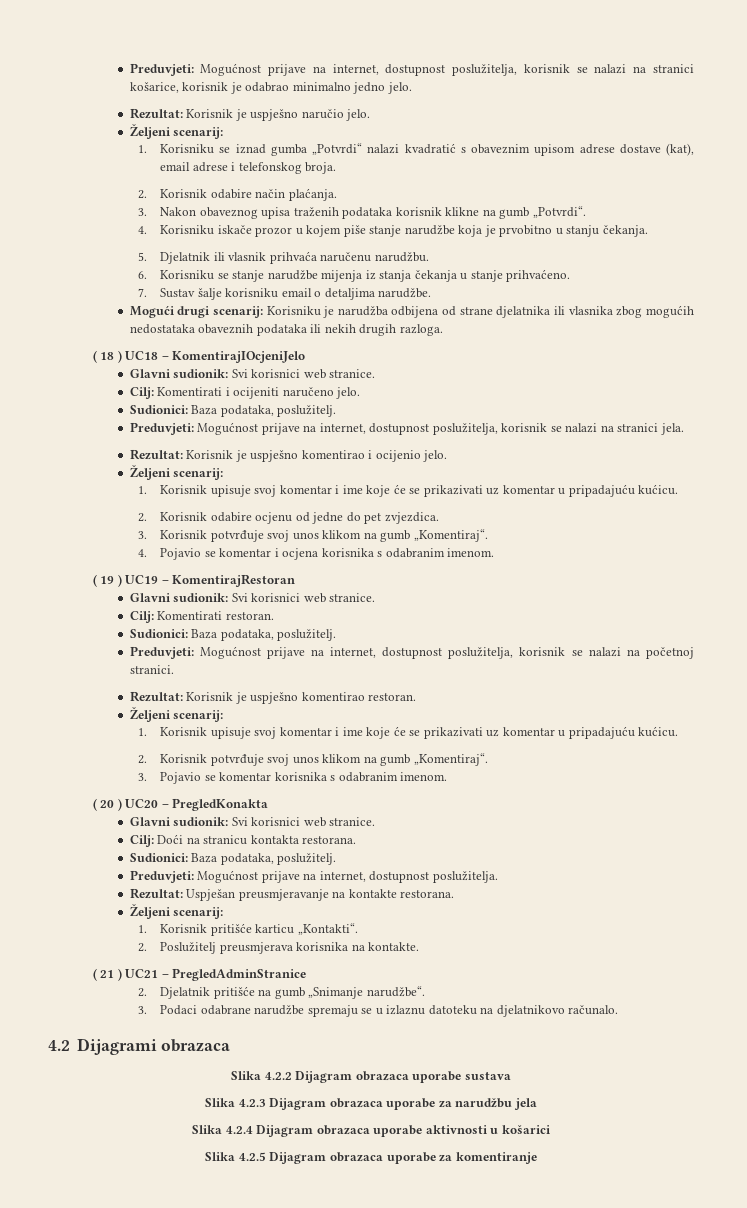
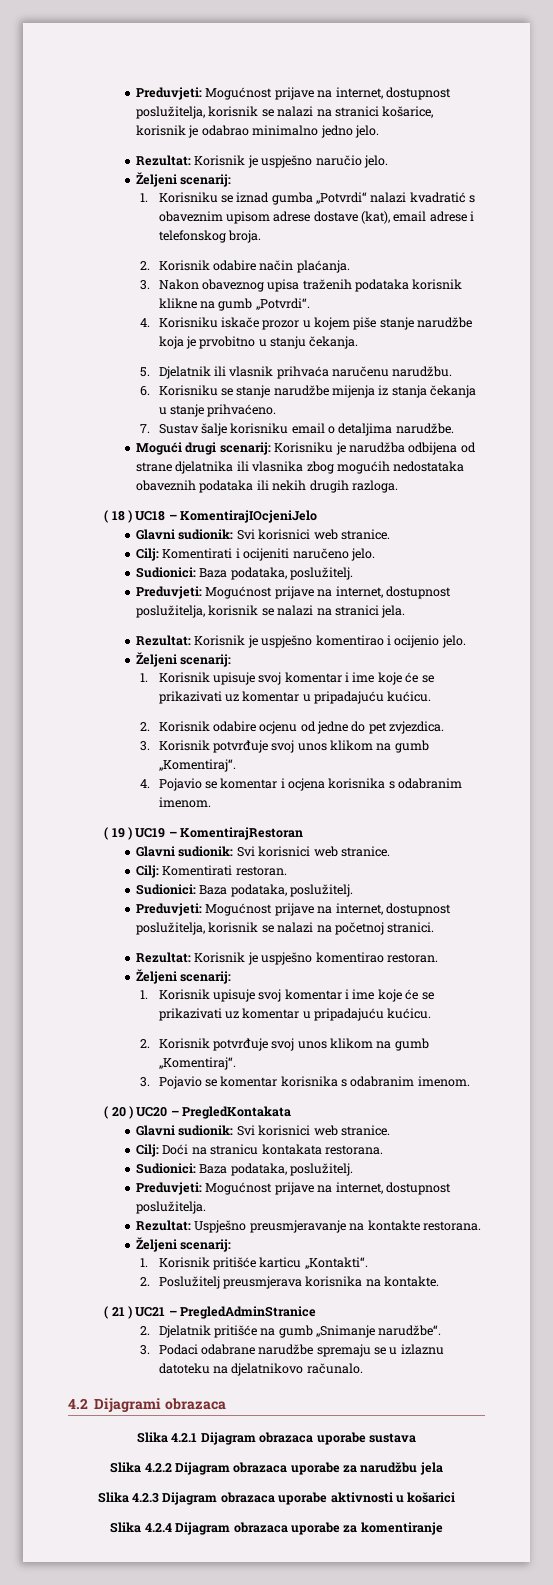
- ( 20 ) UC20 – PregledKonakta
+ ( 20 ) UC20 – PregledKontakata
- Cilj: Doći na stranicu kontakta restorana.
+ Cilj: Doći na stranicu kontakata restorana.
- Rezultat: Uspješan preusmjeravanje na kontakte restorana.
+ Rezultat: Uspješno preusmjeravanje na kontakte restorana.
- Slika 4.2.2 Dijagram obrazaca uporabe sustava
+ Slika 4.2.1 Dijagram obrazaca uporabe sustava
- Slika 4.2.3 Dijagram obrazaca uporabe za narudžbu jela
+ Slika 4.2.2 Dijagram obrazaca uporabe za narudžbu jela
- Slika 4.2.4 Dijagram obrazaca uporabe aktivnosti u košarici
+ Slika 4.2.3 Dijagram obrazaca uporabe aktivnosti u košarici
- Slika 4.2.5 Dijagram obrazaca uporabe za komentiranje
+ Slika 4.2.4 Dijagram obrazaca uporabe za komentiranje

